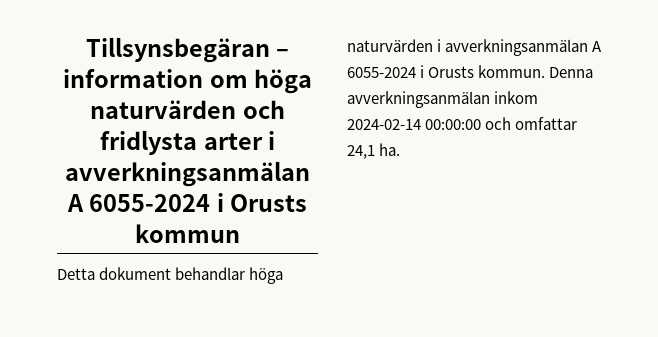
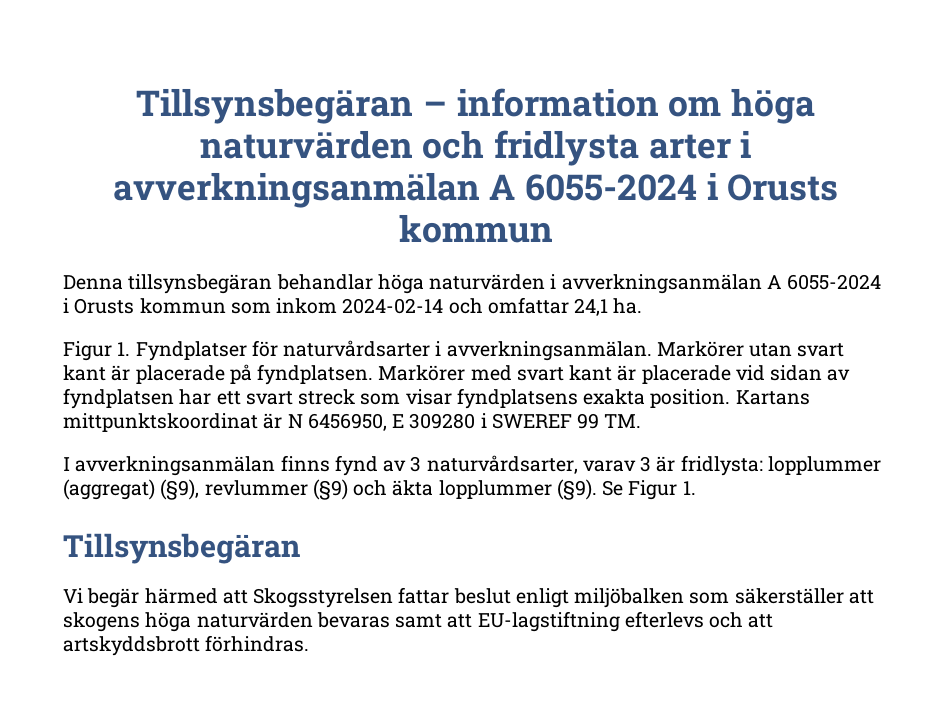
- Detta dokument behandlar höga naturvärden i avverkningsanmälan A 6055-2024 i Orusts kommun. Denna avverkningsanmälan inkom 2024-02-14 00:00:00 och omfattar 24,1 ha.
+ Denna tillsynsbegäran behandlar höga naturvärden i avverkningsanmälan A 6055-2024 i Orusts kommun som inkom 2024-02-14 och omfattar 24,1 ha.
+ Figur 1. Fyndplatser för naturvårdsarter i avverkningsanmälan. Markörer utan svart kant är placerade på fyndplatsen. Markörer med svart kant är placerade vid sidan av fyndplatsen har ett svart streck som visar fyndplatsens exakta position. Kartans mittpunktskoordinat är N 6456950, E 309280 i SWEREF 99 TM.
+ I avverkningsanmälan finns fynd av 3 naturvårdsarter, varav 3 är fridlysta: lopplummer (aggregat) (§9), revlummer (§9) och äkta lopplummer (§9). Se Figur 1.
+ Tillsynsbegäran
+ Vi begär härmed att Skogsstyrelsen fattar beslut enligt miljöbalken som säkerställer att skogens höga naturvärden bevaras samt att EU-lagstiftning efterlevs och att artskyddsbrott förhindras.

